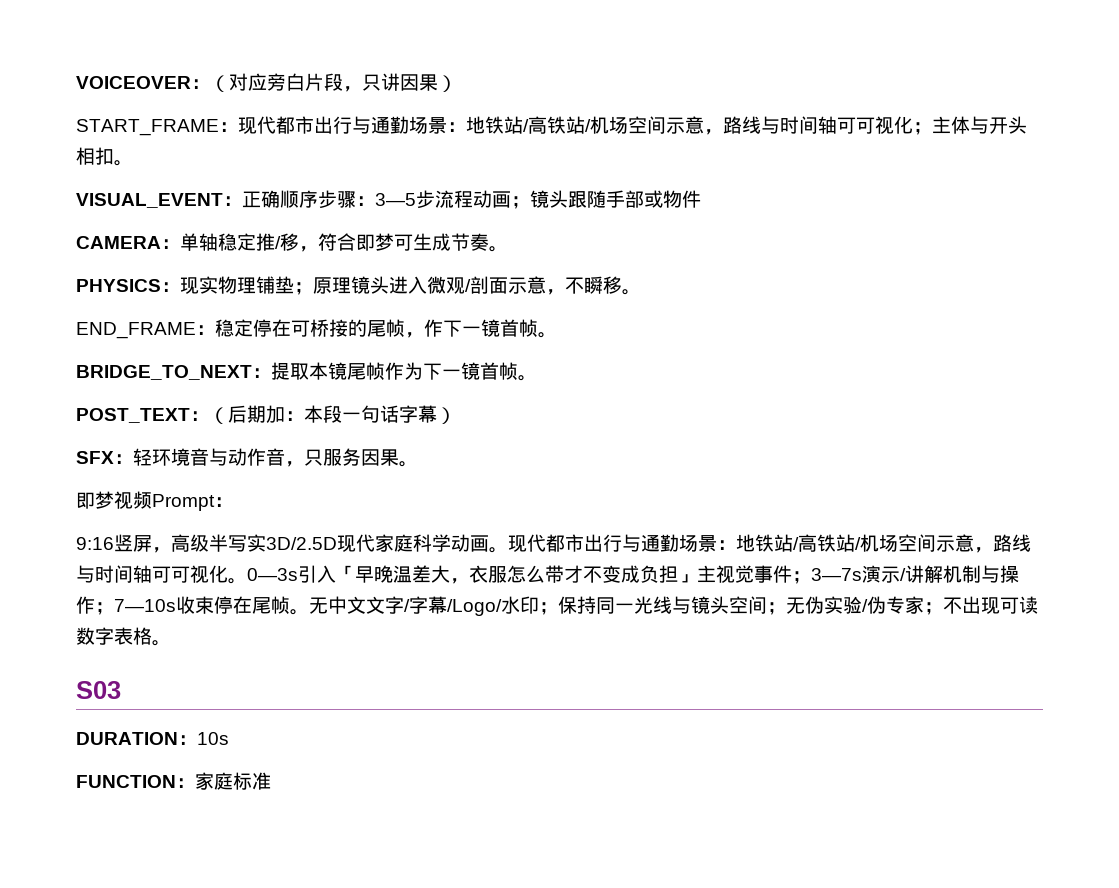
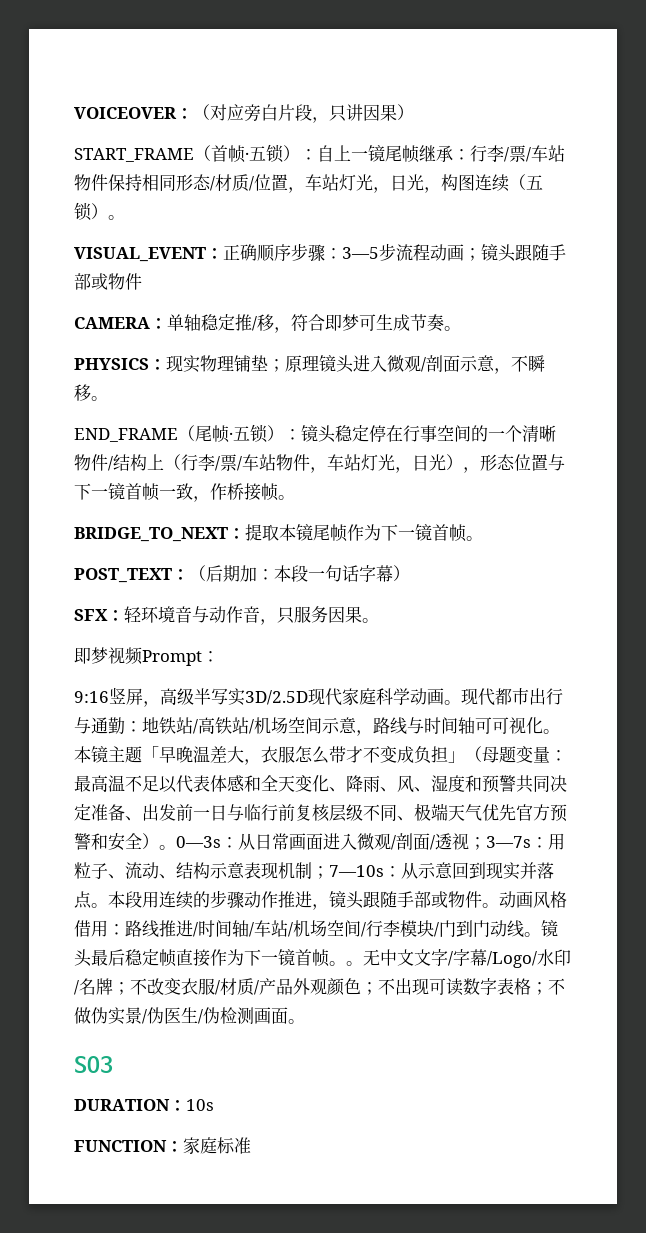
- START_FRAME：现代都市出行与通勤场景：地铁站/高铁站/机场空间示意，路线与时间轴可可视化；主体与开头相扣。
+ START_FRAME（首帧·五锁）：自上一镜尾帧继承：行李/票/车站物件保持相同形态/材质/位置，车站灯光，日光，构图连续（五锁）。
- END_FRAME：稳定停在可桥接的尾帧，作下一镜首帧。
+ END_FRAME（尾帧·五锁）：镜头稳定停在行事空间的一个清晰物件/结构上（行李/票/车站物件，车站灯光，日光），形态位置与下一镜首帧一致，作桥接帧。
- 现代都市出行与通勤场景：地铁站/高铁站/机场空间示意，路线与时间轴可可视化。
+ 现代都市出行与通勤：地铁站/高铁站/机场空间示意，路线与时间轴可可视化。
- 0—3s引入「早晚温差大，衣服怎么带才不变成负担」主视觉事件；3—7s演示/讲解机制与操作；7—10s收束停在尾帧。
+ 本镜主题「早晚温差大，衣服怎么带才不变成负担」（母题变量：最高温不足以代表体感和全天变化、降雨、风、湿度和预警共同决定准备、出发前一日与临行前复核层级不同、极端天气优先官方预警和安全）。0—3s：从日常画面进入微观/剖面/透视；3—7s：用粒子、流动、结构示意表现机制；7—10s：从示意回到现实并落点。本段用连续的步骤动作推进，镜头跟随手部或物件。动画风格借用：路线推进/时间轴/车站/机场空间/行李模块/门到门动线。镜头最后稳定帧直接作为下一镜首帧。。
- 无中文文字/字幕/Logo/水印；保持同一光线与镜头空间；无伪实验/伪专家；不出现可读数字表格。
+ 无中文文字/字幕/Logo/水印/名牌；不改变衣服/材质/产品外观颜色；不出现可读数字表格；不做伪实景/伪医生/伪检测画面。

